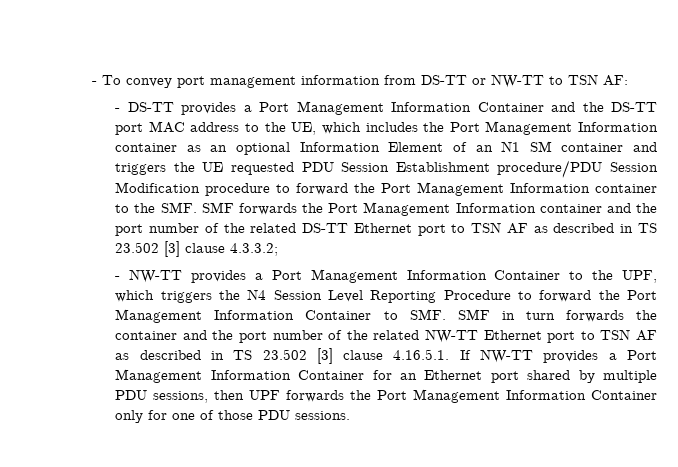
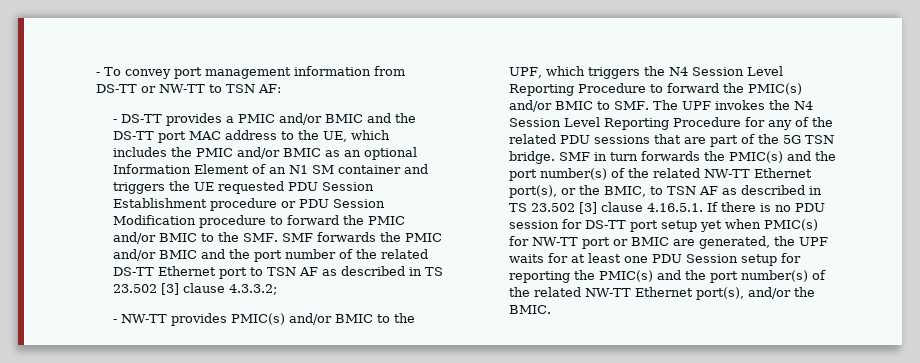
- - DS-TT provides a Port Management Information Container and the DS-TT port MAC address to the UE, which includes the Port Management Information container as an optional Information Element of an N1 SM container and triggers the UE requested PDU Session Establishment procedure/PDU Session Modification procedure to forward the Port Management Information container to the SMF. SMF forwards the Port Management Information container and the port number of the related DS-TT Ethernet port to TSN AF as described in TS 23.502 [3] clause 4.3.3.2;
+ - DS-TT provides a PMIC and/or BMIC and the DS-TT port MAC address to the UE, which includes the PMIC and/or BMIC as an optional Information Element of an N1 SM container and triggers the UE requested PDU Session Establishment procedure or PDU Session Modification procedure to forward the PMIC and/or BMIC to the SMF. SMF forwards the PMIC and/or BMIC and the port number of the related DS-TT Ethernet port to TSN AF as described in TS 23.502 [3] clause 4.3.3.2;
- - NW-TT provides a Port Management Information Container to the UPF, which triggers the N4 Session Level Reporting Procedure to forward the Port Management Information Container to SMF. SMF in turn forwards the container and the port number of the related NW-TT Ethernet port to TSN AF as described in TS 23.502 [3] clause 4.16.5.1. If NW-TT provides a Port Management Information Container for an Ethernet port shared by multiple PDU sessions, then UPF forwards the Port Management Information Container only for one of those PDU sessions.
+ - NW-TT provides PMIC(s) and/or BMIC to the UPF, which triggers the N4 Session Level Reporting Procedure to forward the PMIC(s) and/or BMIC to SMF. The UPF invokes the N4 Session Level Reporting Procedure for any of the related PDU sessions that are part of the 5G TSN bridge. SMF in turn forwards the PMIC(s) and the port number(s) of the related NW-TT Ethernet port(s), or the BMIC, to TSN AF as described in TS 23.502 [3] clause 4.16.5.1. If there is no PDU session for DS-TT port setup yet when PMIC(s) for NW-TT port or BMIC are generated, the UPF waits for at least one PDU Session setup for reporting the PMIC(s) and the port number(s) of the related NW-TT Ethernet port(s), and/or the BMIC.

